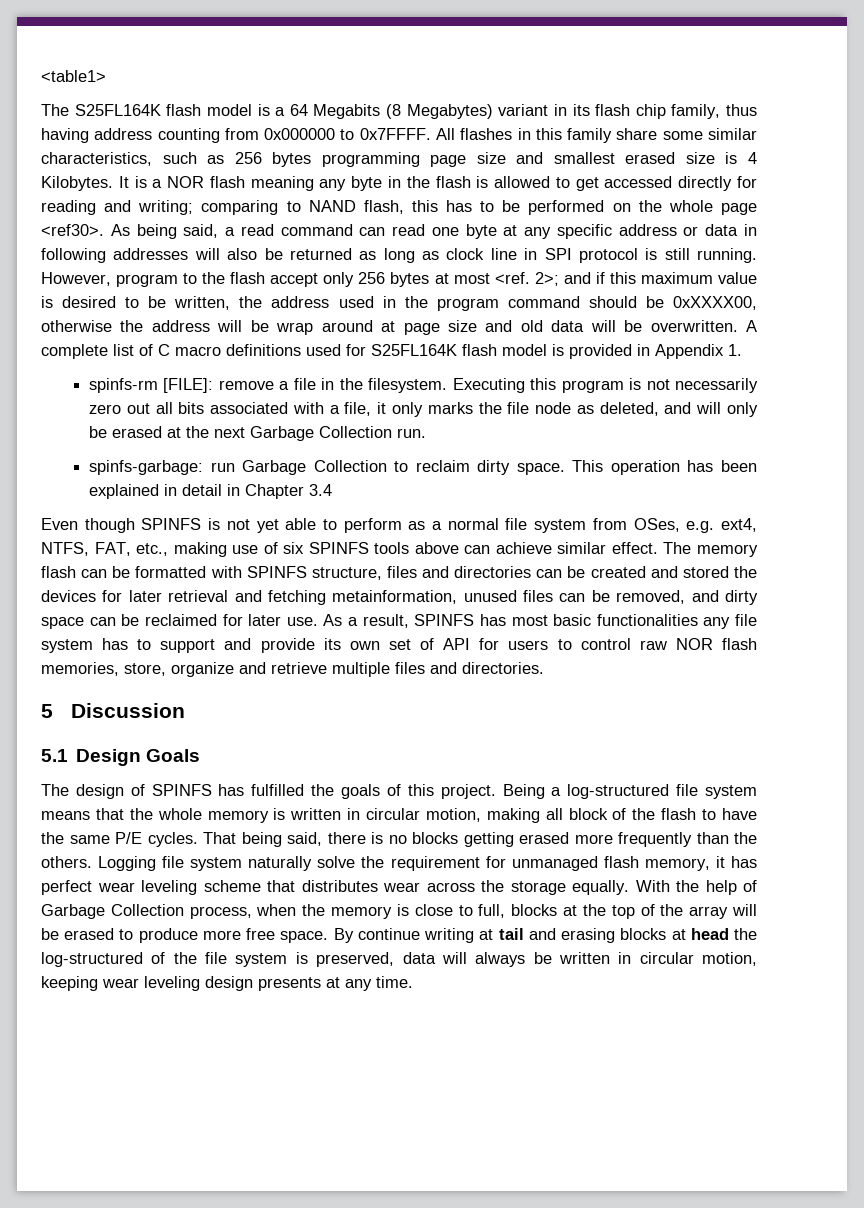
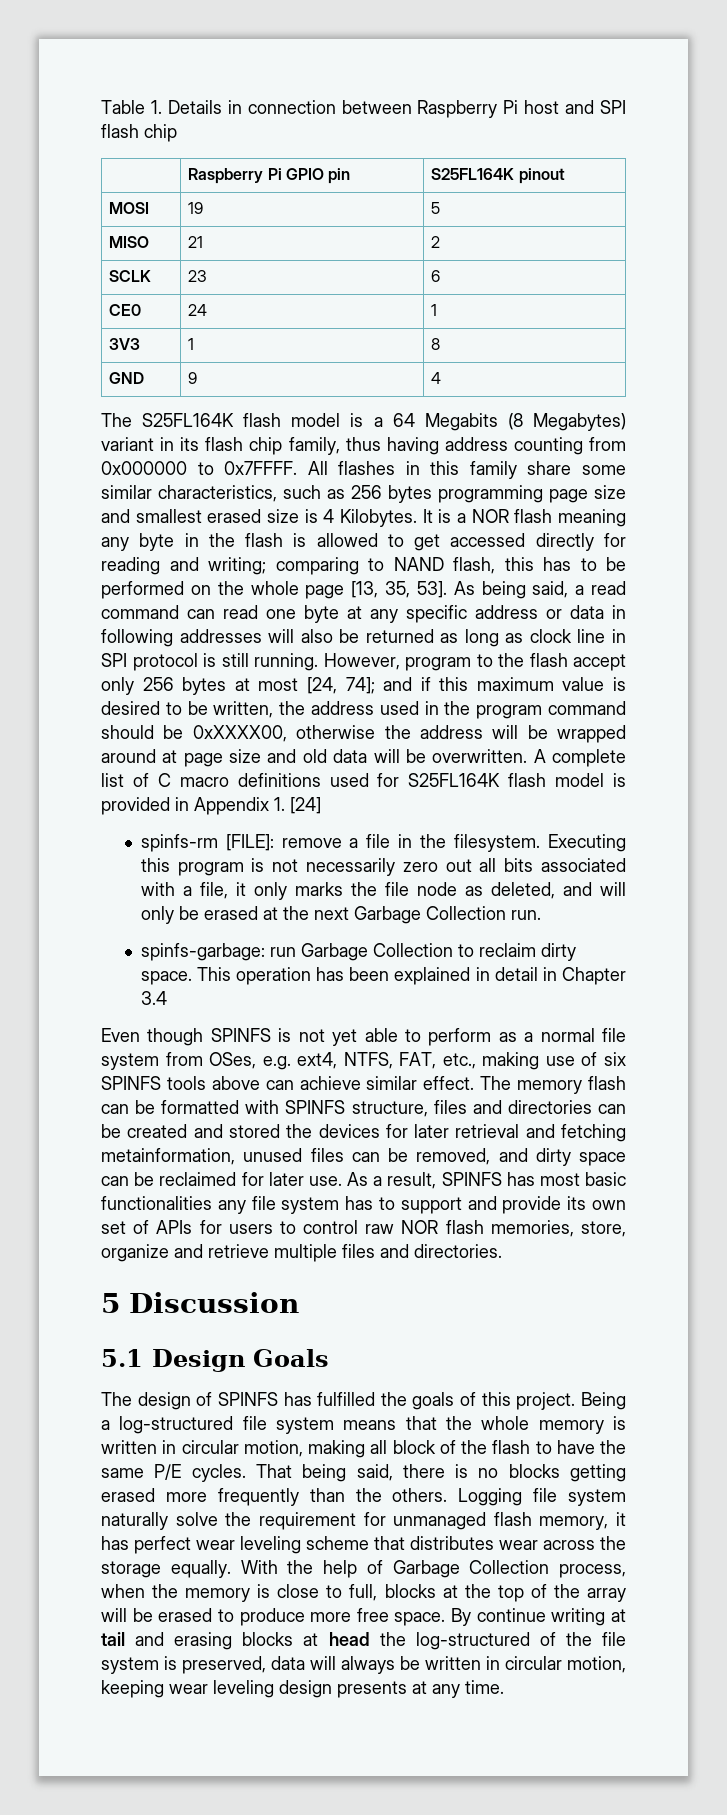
- <table1>
+ Table 1. Details in connection between Raspberry Pi host and SPI flash chip
+ | Raspberry Pi GPIO pin | S25FL164K pinout
+ MOSI | 19 | 5
+ MISO | 21 | 2
+ SCLK | 23 | 6
+ CE0 | 24 | 1
+ 3V3 | 1 | 8
+ GND | 9 | 4
- It is a NOR flash meaning any byte in the flash is allowed to get accessed directly for reading and writing; comparing to NAND flash, this has to be performed on the whole page <ref30>.
+ It is a NOR flash meaning any byte in the flash is allowed to get accessed directly for reading and writing; comparing to NAND flash, this has to be performed on the whole page [13, 35, 53].
- However, program to the flash accept only 256 bytes at most <ref. 2>; and if this maximum value is desired to be written, the address used in the program command should be 0xXXXX00, otherwise the address will be wrap around at page size and old data will be overwritten.
+ However, program to the flash accept only 256 bytes at most [24, 74]; and if this maximum value is desired to be written, the address used in the program command should be 0xXXXX00, otherwise the address will be wrapped around at page size and old data will be overwritten.
- A complete list of C macro definitions used for S25FL164K flash model is provided in Appendix 1.
+ A complete list of C macro definitions used for S25FL164K flash model is provided in Appendix 1. [24]
- As a result, SPINFS has most basic functionalities any file system has to support and provide its own set of API for users to control raw NOR flash memories, store, organize and retrieve multiple files and directories.
+ As a result, SPINFS has most basic functionalities any file system has to support and provide its own set of APIs for users to control raw NOR flash memories, store, organize and retrieve multiple files and directories.

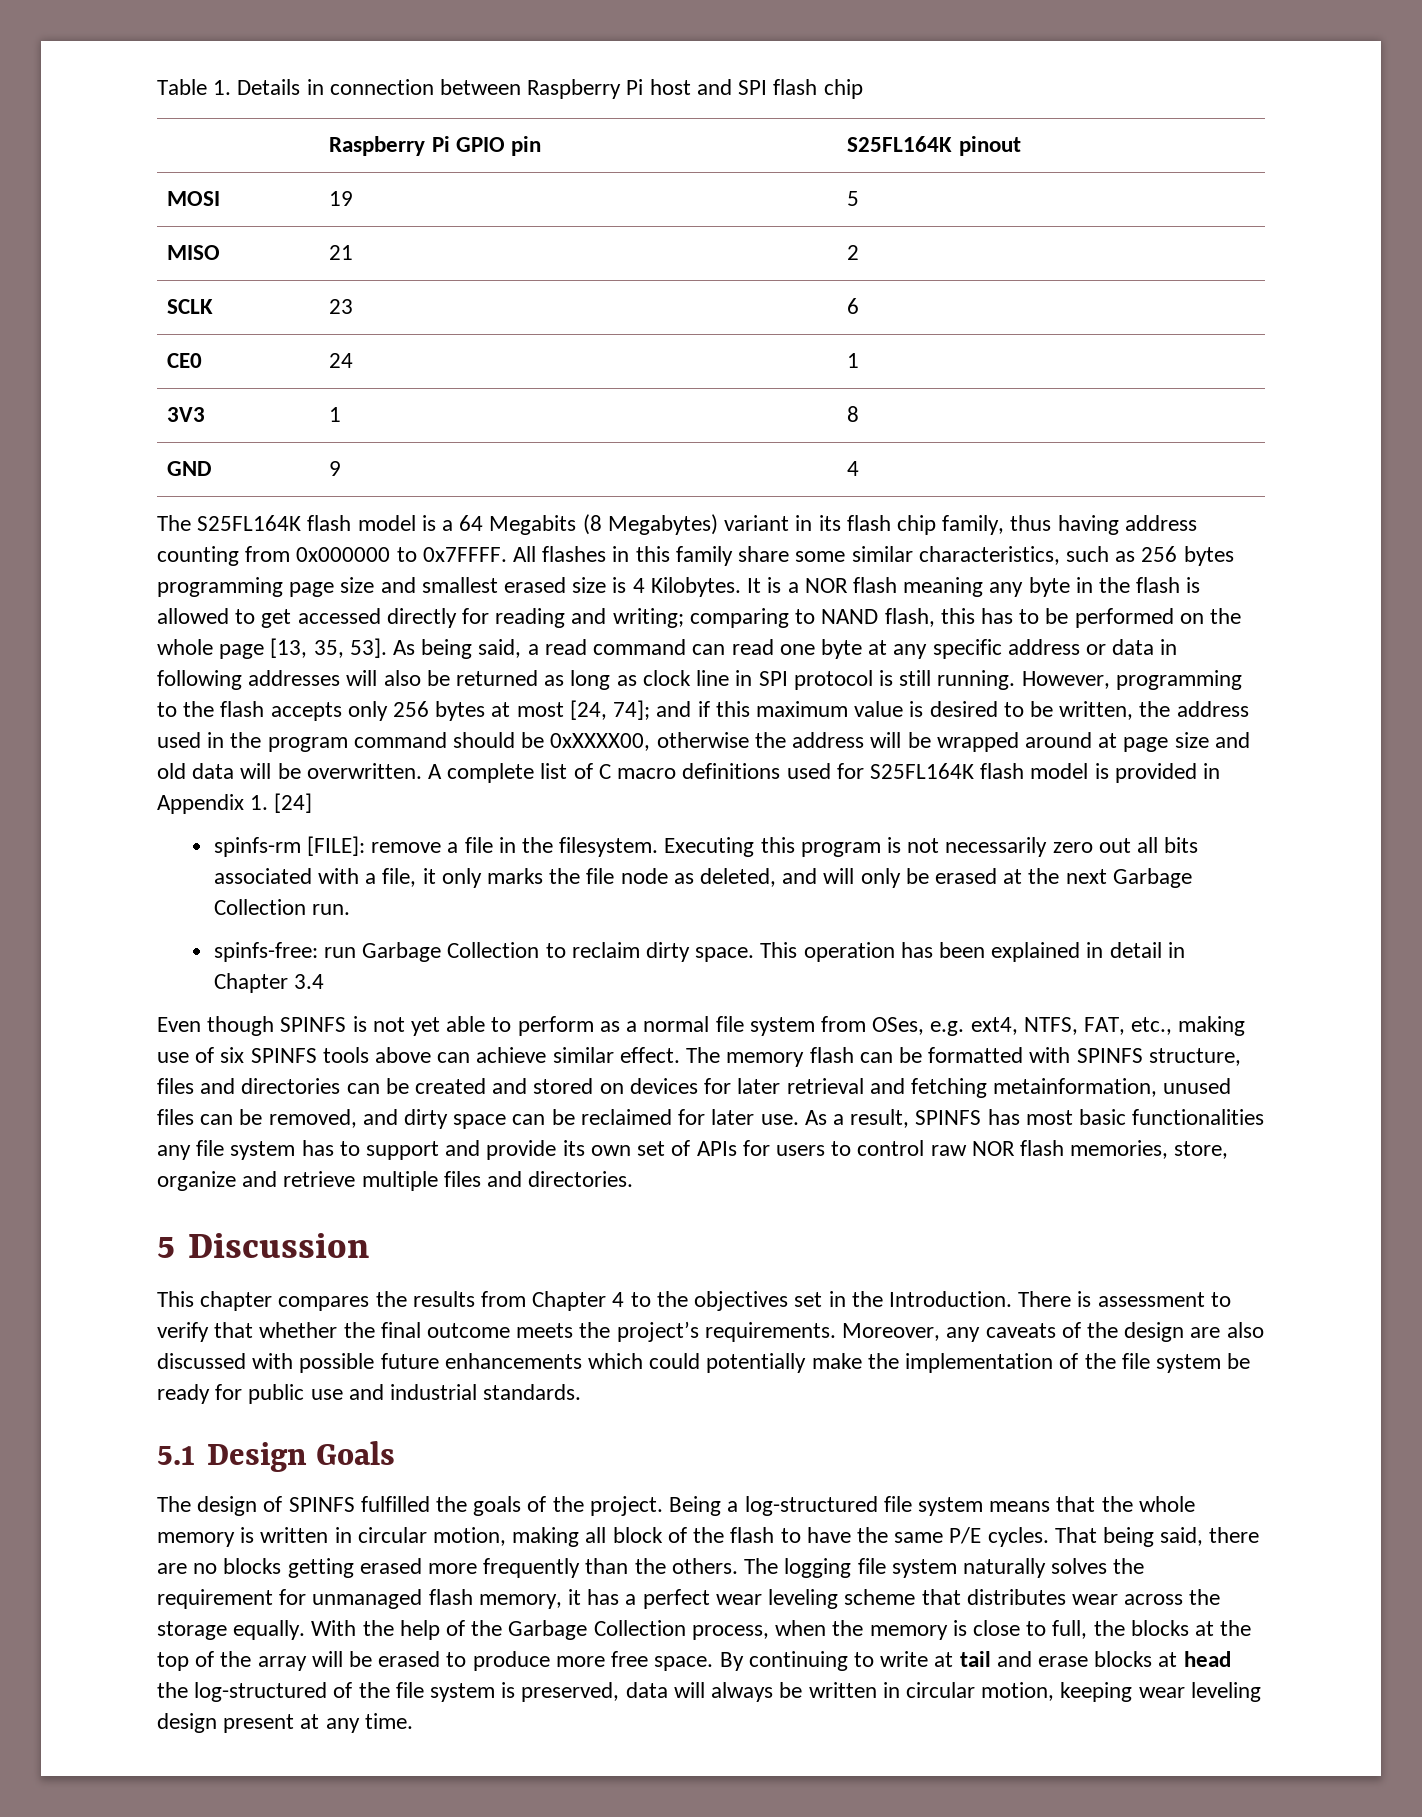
- However, program to the flash accept only 256 bytes at most [24, 74]; and if this maximum value is desired to be written, the address used in the program command should be 0xXXXX00, otherwise the address will be wrapped around at page size and old data will be overwritten.
+ However, programming to the flash accepts only 256 bytes at most [24, 74]; and if this maximum value is desired to be written, the address used in the program command should be 0xXXXX00, otherwise the address will be wrapped around at page size and old data will be overwritten.
- spinfs-garbage: run Garbage Collection to reclaim dirty space.
+ spinfs-free: run Garbage Collection to reclaim dirty space.
- The memory flash can be formatted with SPINFS structure, files and directories can be created and stored the devices for later retrieval and fetching metainformation, unused files can be removed, and dirty space can be reclaimed for later use.
+ The memory flash can be formatted with SPINFS structure, files and directories can be created and stored on devices for later retrieval and fetching metainformation, unused files can be removed, and dirty space can be reclaimed for later use.
+ This chapter compares the results from Chapter 4 to the objectives set in the Introduction. There is assessment to verify that whether the final outcome meets the project’s requirements. Moreover, any caveats of the design are also discussed with possible future enhancements which could potentially make the implementation of the file system be ready for public use and industrial standards.
- The design of SPINFS has fulfilled the goals of this project.
+ The design of SPINFS fulfilled the goals of the project.
- That being said, there is no blocks getting erased more frequently than the others.
+ That being said, there are no blocks getting erased more frequently than the others.
- Logging file system naturally solve the requirement for unmanaged flash memory, it has perfect wear leveling scheme that distributes wear across the storage equally.
+ The logging file system naturally solves the requirement for unmanaged flash memory, it has a perfect wear leveling scheme that distributes wear across the storage equally.
- With the help of Garbage Collection process, when the memory is close to full, blocks at the top of the array will be erased to produce more free space.
+ With the help of the Garbage Collection process, when the memory is close to full, the blocks at the top of the array will be erased to produce more free space.
- By continue writing at tail and erasing blocks at head the log-structured of the file system is preserved, data will always be written in circular motion, keeping wear leveling design presents at any time.
+ By continuing to write at tail and erase blocks at head the log-structured of the file system is preserved, data will always be written in circular motion, keeping wear leveling design present at any time.

